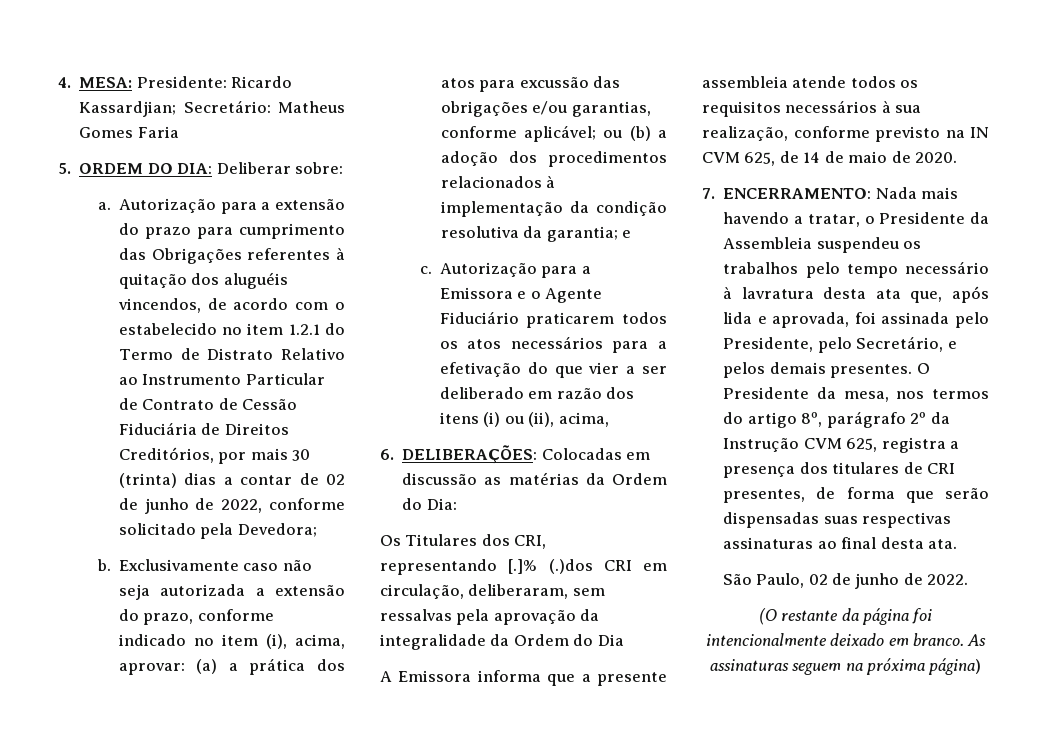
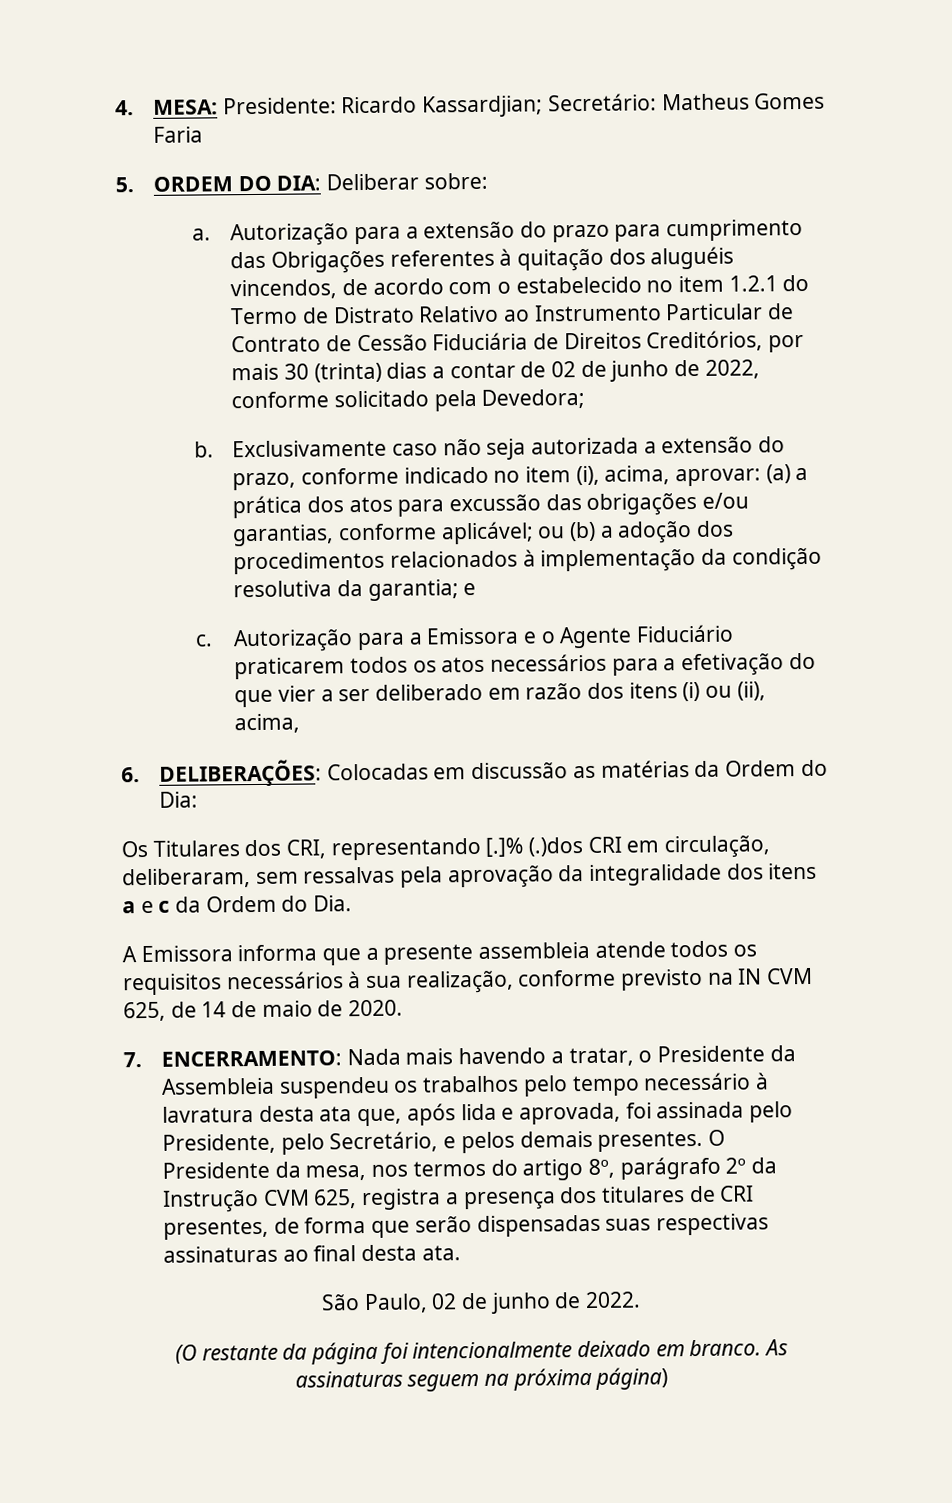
- Os Titulares dos CRI, representando [.]% (.)dos CRI em circulação, deliberaram, sem ressalvas pela aprovação da integralidade da Ordem do Dia
+ Os Titulares dos CRI, representando [.]% (.)dos CRI em circulação, deliberaram, sem ressalvas pela aprovação da integralidade dos itens a e c da Ordem do Dia.

